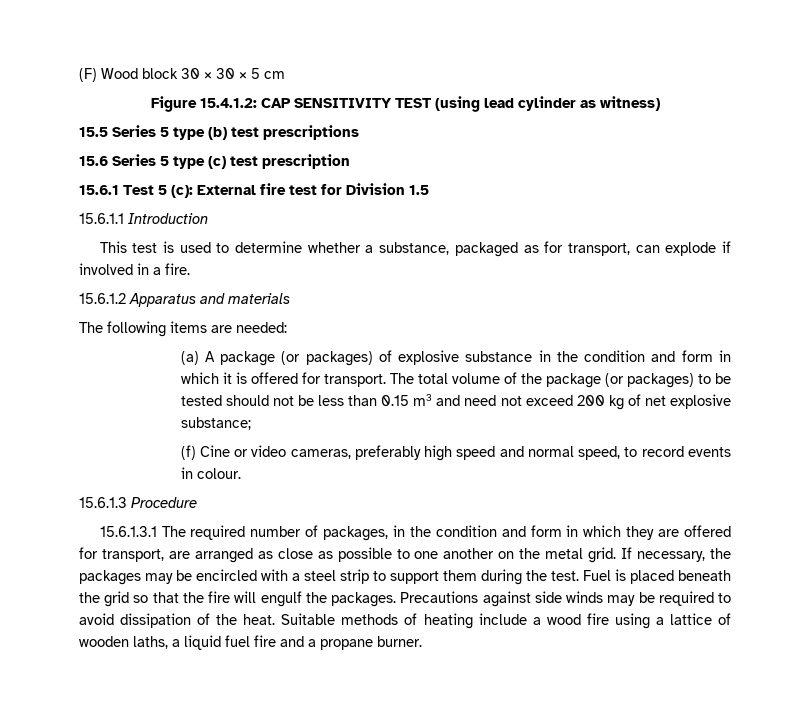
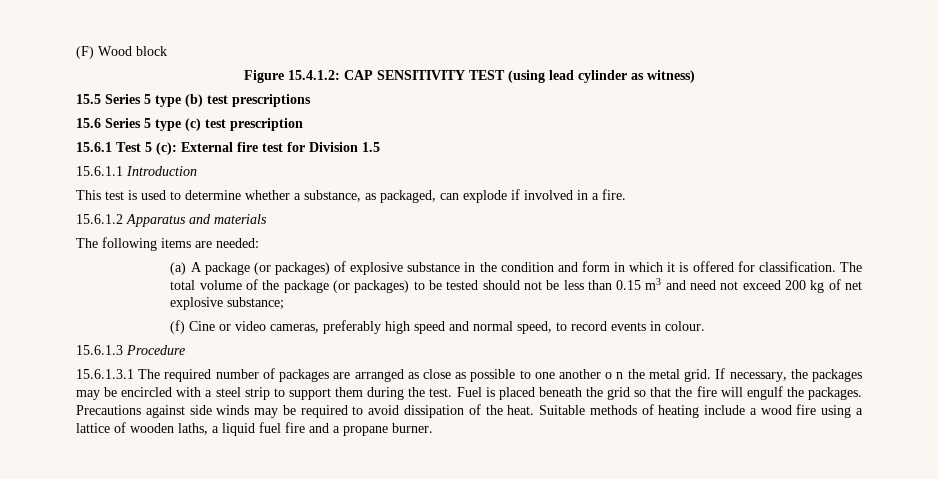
- (F) Wood block 30 × 30 × 5 cm
+ (F) Wood block
- This test is used to determine whether a substance, packaged as for transport, can explode if involved in a fire.
+ This test is used to determine whether a substance, as packaged, can explode if involved in a fire.
- (a) A package (or packages) of explosive substance in the condition and form in which it is offered for transport.
+ (a) A package (or packages) of explosive substance in the condition and form in which it is offered for classification.
- 15.6.1.3.1 The required number of packages, in the condition and form in which they are offered for transport, are arranged as close as possible to one another on the metal grid.
+ 15.6.1.3.1 The required number of packages are arranged as close as possible to one another o n the metal grid.

